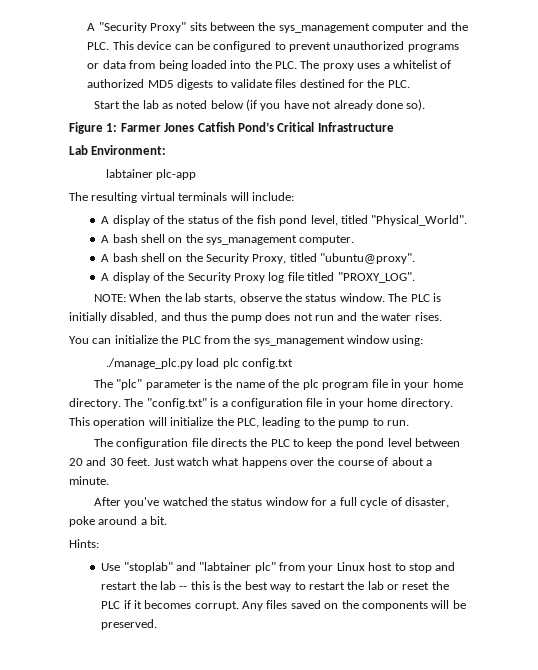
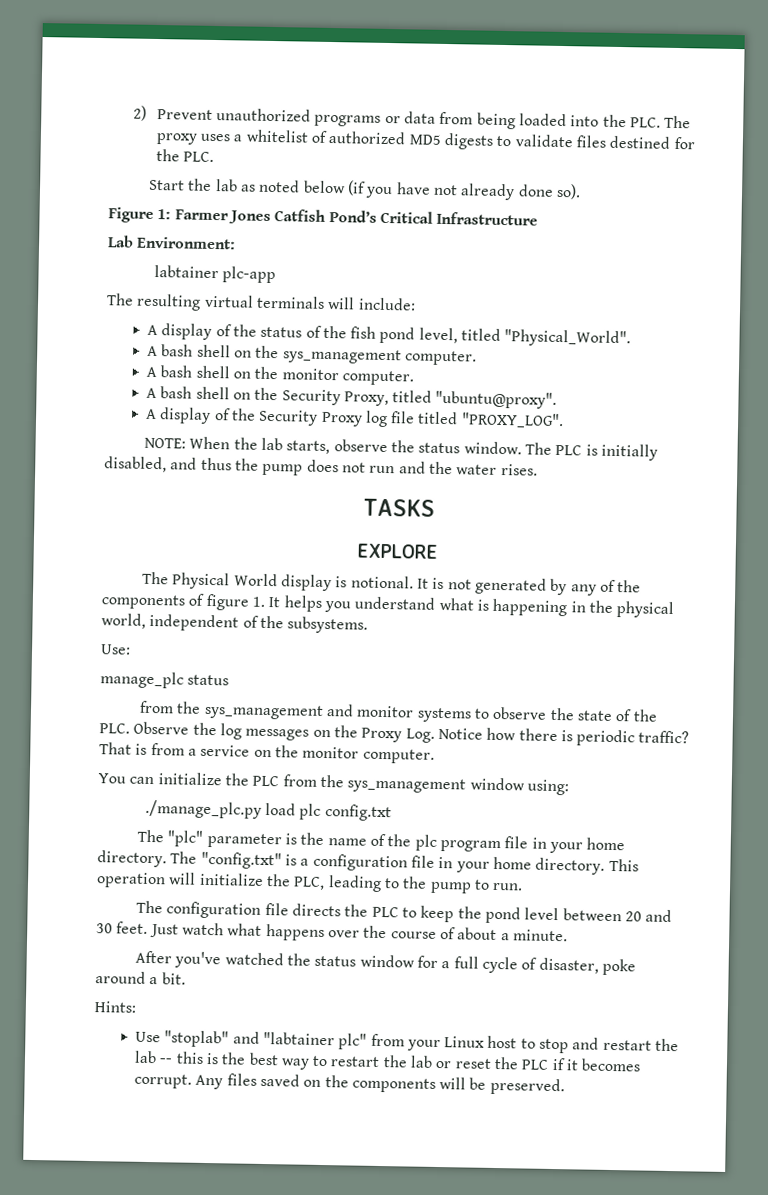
- A "Security Proxy" sits between the sys_management computer and the PLC. This device can be configured to prevent unauthorized programs or data from being loaded into the PLC. The proxy uses a whitelist of authorized MD5 digests to validate files destined for the PLC.
+ 2) Prevent unauthorized programs or data from being loaded into the PLC. The proxy uses a whitelist of authorized MD5 digests to validate files destined for the PLC.
+ A bash shell on the monitor computer.
+ TASKS
+ EXPLORE
+ The Physical World display is notional. It is not generated by any of the components of figure 1. It helps you understand what is happening in the physical world, independent of the subsystems.
+ Use:
+ manage_plc status
+ from the sys_management and monitor systems to observe the state of the PLC. Observe the log messages on the Proxy Log. Notice how there is periodic traffic? That is from a service on the monitor computer.

